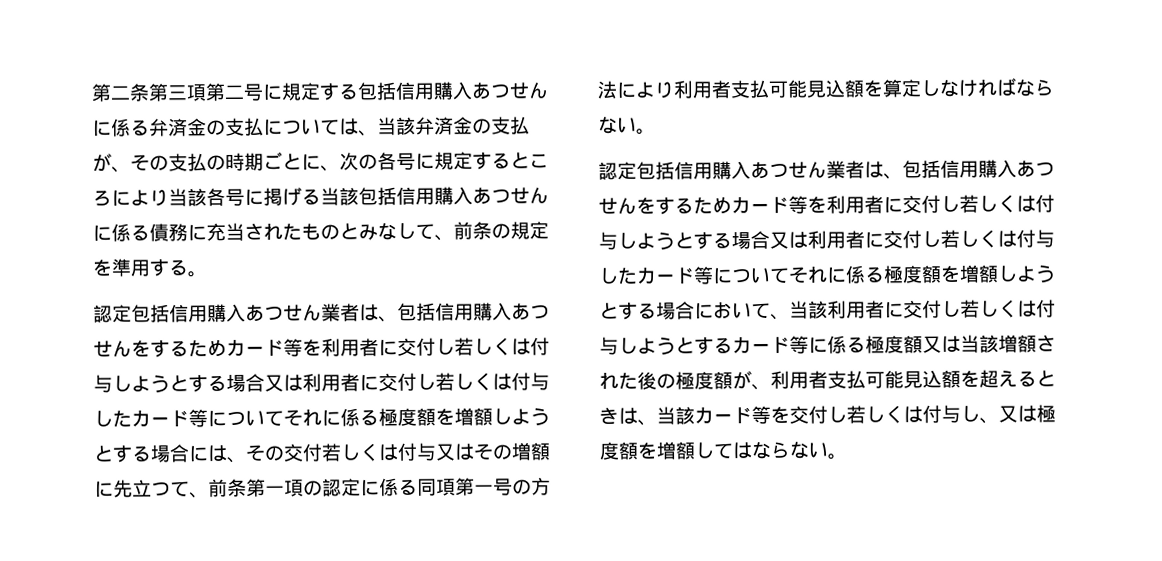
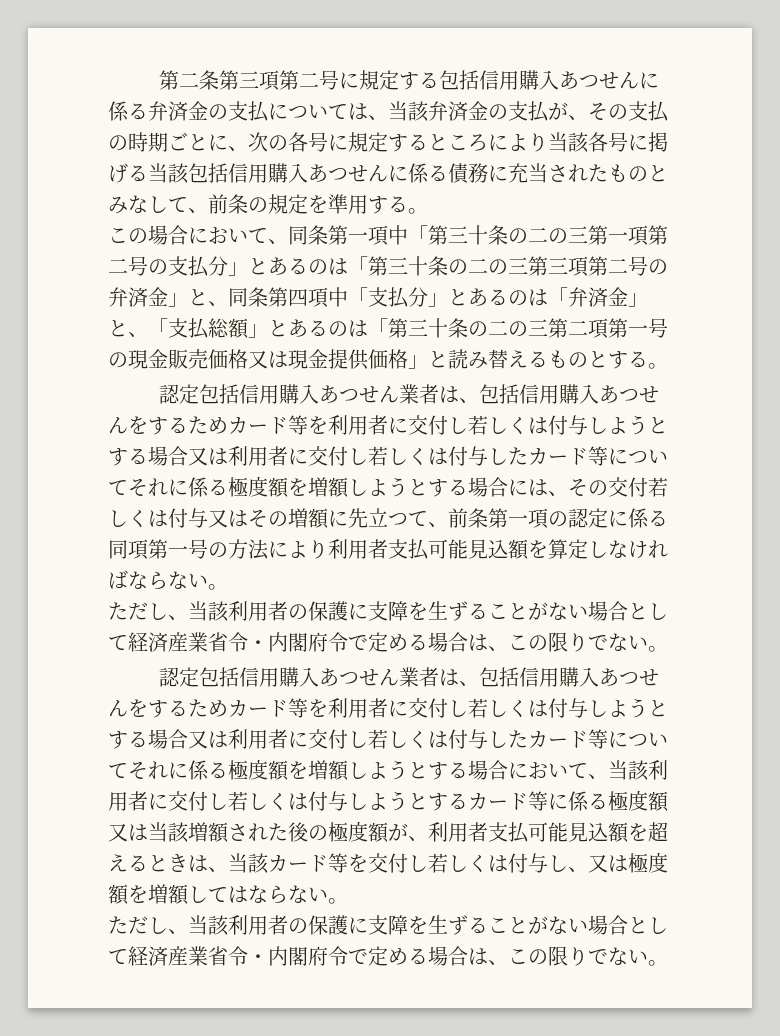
+ この場合において、同条第一項中「第三十条の二の三第一項第二号の支払分」とあるのは「第三十条の二の三第三項第二号の弁済金」と、同条第四項中「支払分」とあるのは「弁済金」と、「支払総額」とあるのは「第三十条の二の三第二項第一号の現金販売価格又は現金提供価格」と読み替えるものとする。
  認定包括信用購入あつせん業者は、包括信用購入あつせんをするためカード等を利用者に交付し若しくは付与しようとする場合又は利用者に交付し若しくは付与したカード等についてそれに係る極度額を増額しようとする場合には、その交付若しくは付与又はその増額に先立つて、前条第一項の認定に係る同項第一号の方法により利用者支払可能見込額を算定しなければならない。
+ ただし、当該利用者の保護に支障を生ずることがない場合として経済産業省令・内閣府令で定める場合は、この限りでない。
  認定包括信用購入あつせん業者は、包括信用購入あつせんをするためカード等を利用者に交付し若しくは付与しようとする場合又は利用者に交付し若しくは付与したカード等についてそれに係る極度額を増額しようとする場合において、当該利用者に交付し若しくは付与しようとするカード等に係る極度額又は当該増額された後の極度額が、利用者支払可能見込額を超えるときは、当該カード等を交付し若しくは付与し、又は極度額を増額してはならない。
+ ただし、当該利用者の保護に支障を生ずることがない場合として経済産業省令・内閣府令で定める場合は、この限りでない。

